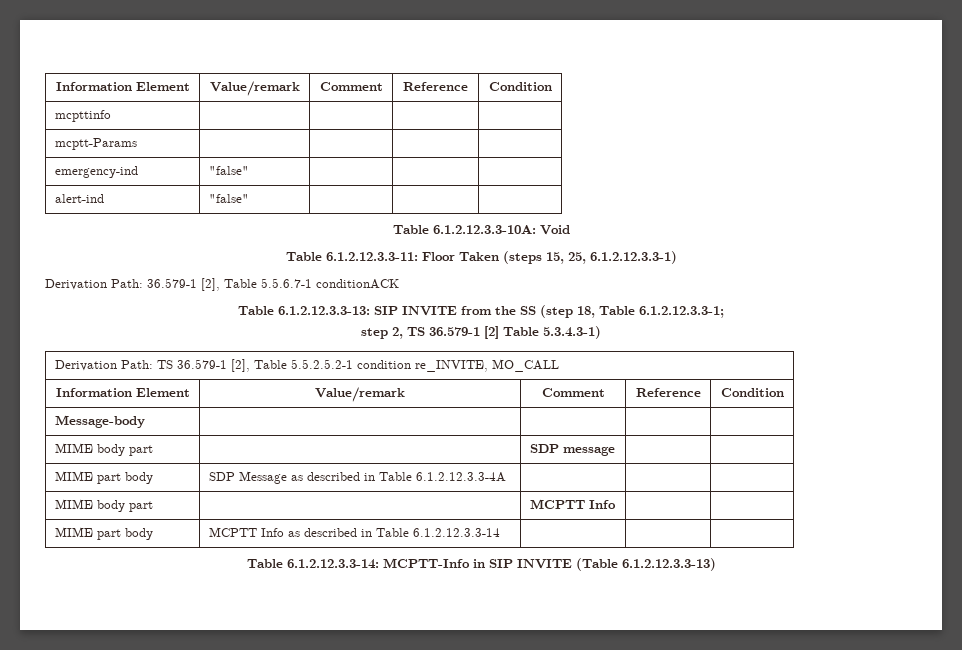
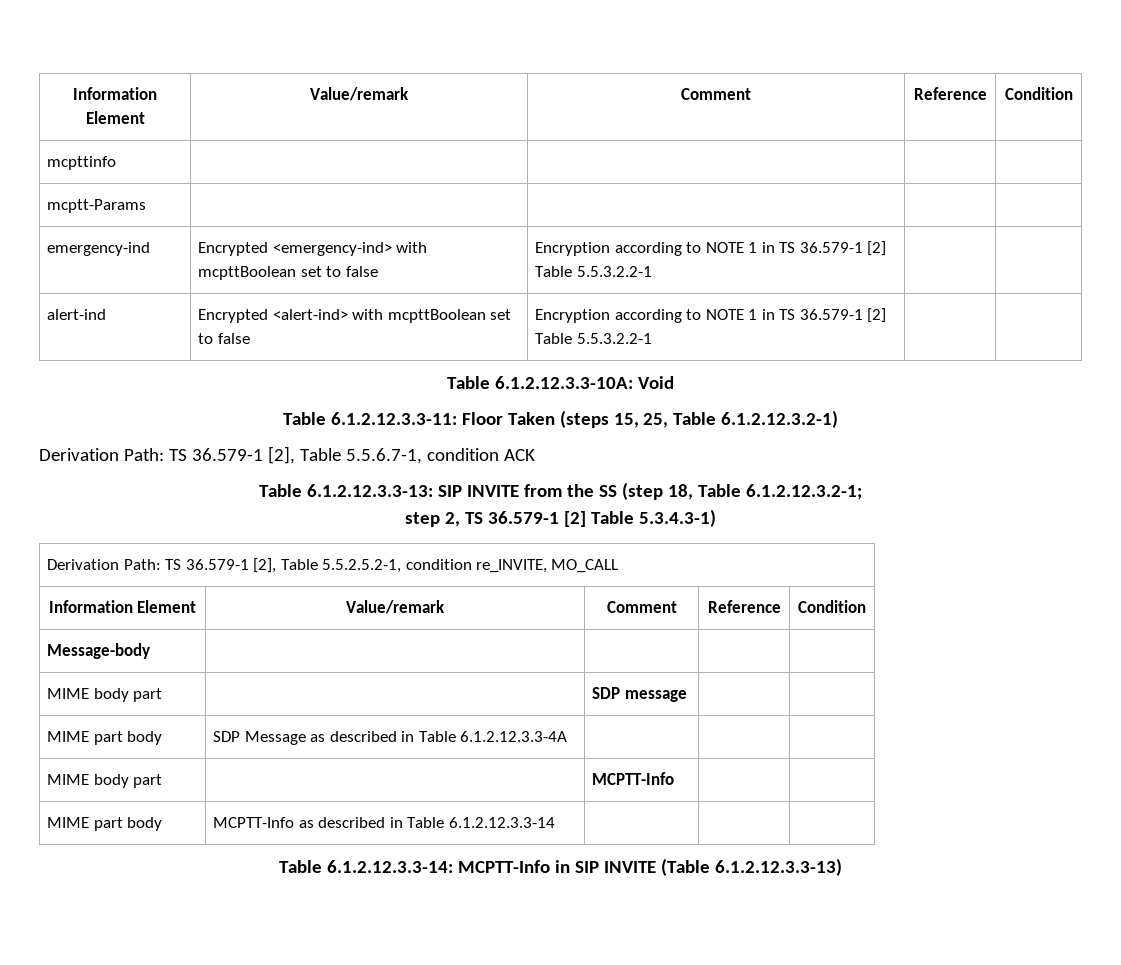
- emergency-ind | "false" | | |
- alert-ind | "false" | | |
+ emergency-ind | Encrypted <emergency-ind> with mcpttBoolean set to false | Encryption according to NOTE 1 in TS 36.579-1 [2] Table 5.5.3.2.2-1 | |
+ alert-ind | Encrypted <alert-ind> with mcpttBoolean set to false | Encryption according to NOTE 1 in TS 36.579-1 [2] Table 5.5.3.2.2-1 | |
- Table 6.1.2.12.3.3-11: Floor Taken (steps 15, 25, 6.1.2.12.3.3-1)
- Derivation Path: 36.579-1 [2], Table 5.5.6.7-1 conditionACK
+ Table 6.1.2.12.3.3-11: Floor Taken (steps 15, 25, Table 6.1.2.12.3.2-1)
+ Derivation Path: TS 36.579-1 [2], Table 5.5.6.7-1, condition ACK
- Table 6.1.2.12.3.3-13: SIP INVITE from the SS (step 18, Table 6.1.2.12.3.3-1;
+ Table 6.1.2.12.3.3-13: SIP INVITE from the SS (step 18, Table 6.1.2.12.3.2-1;
- Derivation Path: TS 36.579-1 [2], Table 5.5.2.5.2-1 condition re_INVITE, MO_CALL
+ Derivation Path: TS 36.579-1 [2], Table 5.5.2.5.2-1, condition re_INVITE, MO_CALL
- MIME body part | | MCPTT Info | |
- MIME part body | MCPTT Info as described in Table 6.1.2.12.3.3-14 | | |
+ MIME body part | | MCPTT-Info | |
+ MIME part body | MCPTT-Info as described in Table 6.1.2.12.3.3-14 | | |

